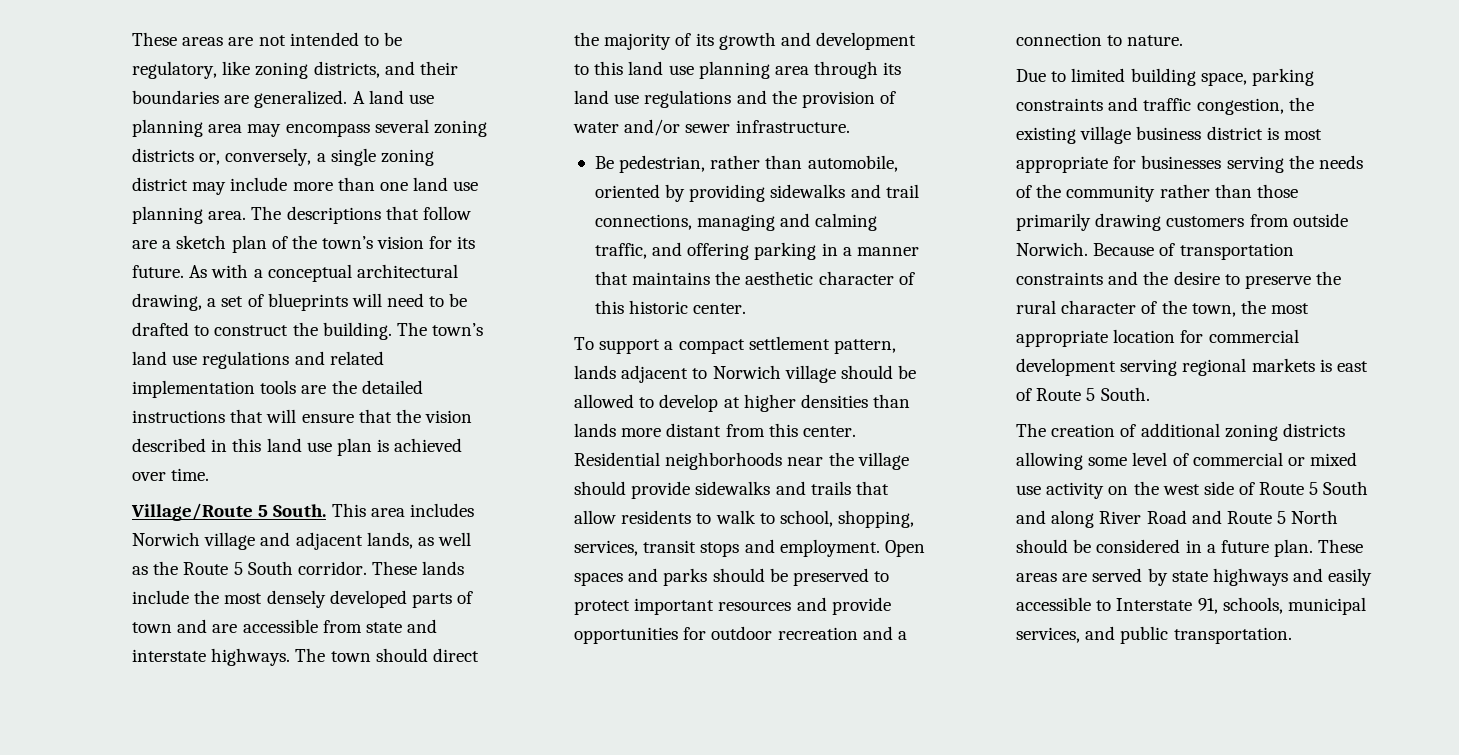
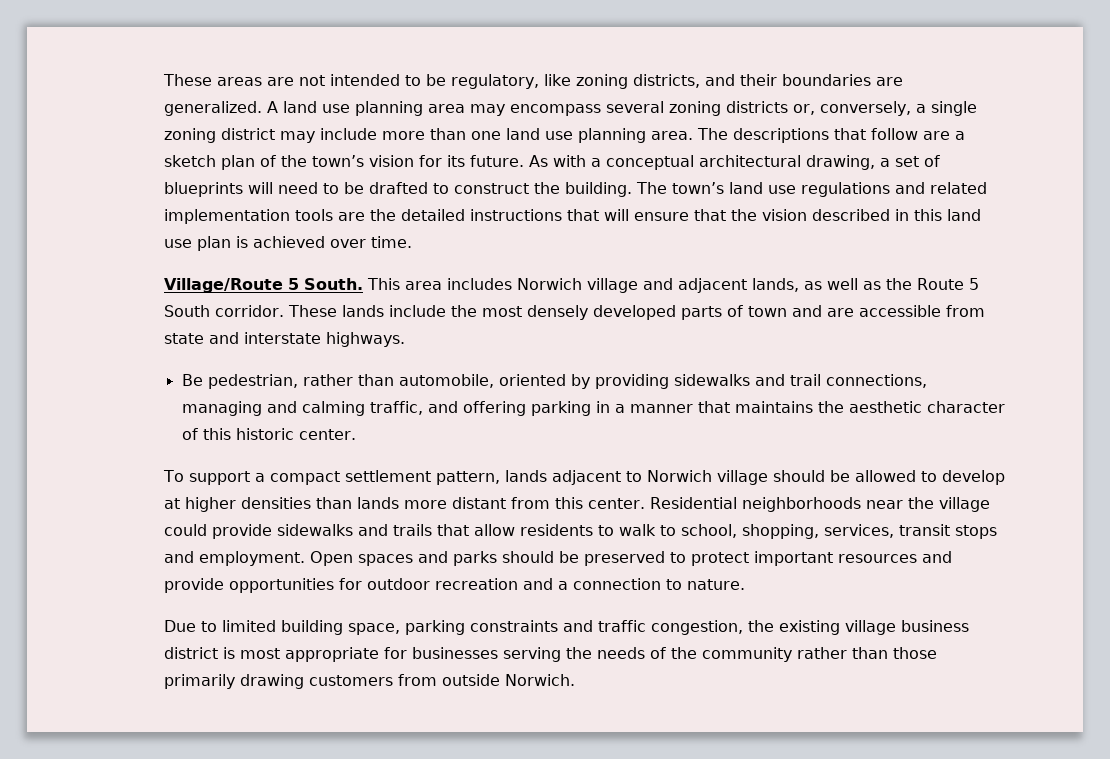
- The town should direct the majority of its growth and development to this land use planning area through its land use regulations and the provision of water and/or sewer infrastructure.
- Residential neighborhoods near the village should provide sidewalks and trails that allow residents to walk to school, shopping, services, transit stops and employment.
+ Residential neighborhoods near the village could provide sidewalks and trails that allow residents to walk to school, shopping, services, transit stops and employment.
- Because of transportation constraints and the desire to preserve the rural character of the town, the most appropriate location for commercial development serving regional markets is east of Route 5 South.
- The creation of additional zoning districts allowing some level of commercial or mixed use activity on the west side of Route 5 South and along River Road and Route 5 North should be considered in a future plan. These areas are served by state highways and easily accessible to Interstate 91, schools, municipal services, and public transportation.

